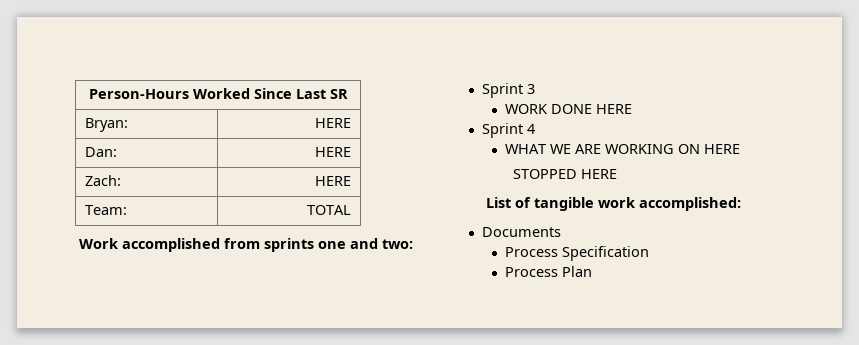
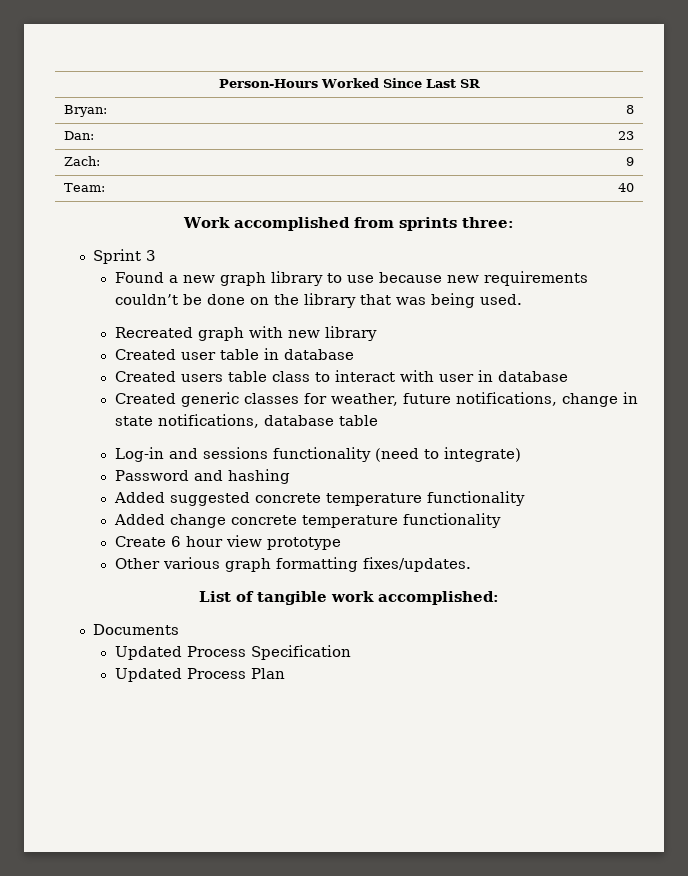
- Bryan: | HERE
+ Bryan: | 8
- Dan: | HERE
+ Dan: | 23
- Zach: | HERE
+ Zach: | 9
- Team: | TOTAL
+ Team: | 40
- Work accomplished from sprints one and two:
+ Work accomplished from sprints three:
- WORK DONE HERE
- Sprint 4
- WHAT WE ARE WORKING ON HERE
- STOPPED HERE
+ Found a new graph library to use because new requirements couldn’t be done on the library that was being used.
+ Recreated graph with new library
+ Created user table in database
+ Created users table class to interact with user in database
+ Created generic classes for weather, future notifications, change in state notifications, database table
+ Log-in and sessions functionality (need to integrate)
+ Password and hashing
+ Added suggested concrete temperature functionality
+ Added change concrete temperature functionality
+ Create 6 hour view prototype
+ Other various graph formatting fixes/updates.
- Process Specification
+ Updated Process Specification
- Process Plan
+ Updated Process Plan

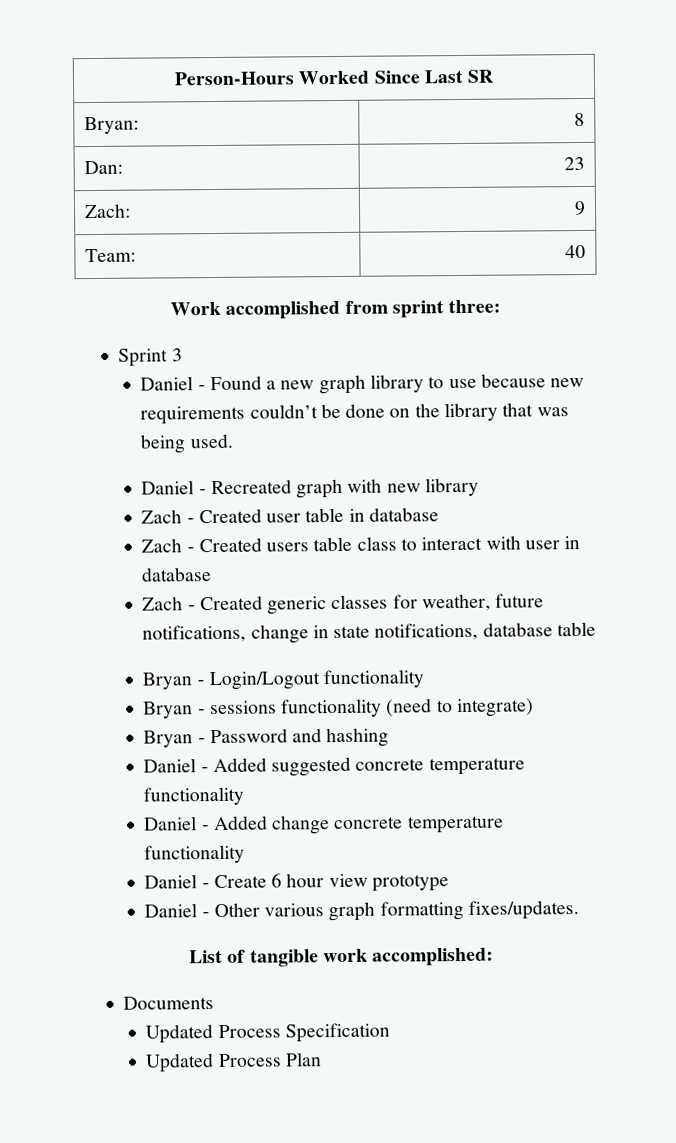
- Work accomplished from sprints three:
+ Work accomplished from sprint three:
- Found a new graph library to use because new requirements couldn’t be done on the library that was being used.
+ Daniel - Found a new graph library to use because new requirements couldn’t be done on the library that was being used.
- Recreated graph with new library
+ Daniel - Recreated graph with new library
- Created user table in database
+ Zach - Created user table in database
- Created users table class to interact with user in database
+ Zach - Created users table class to interact with user in database
- Created generic classes for weather, future notifications, change in state notifications, database table
+ Zach - Created generic classes for weather, future notifications, change in state notifications, database table
- Log-in and sessions functionality (need to integrate)
+ Bryan - Login/Logout functionality
+ Bryan - sessions functionality (need to integrate)
- Password and hashing
+ Bryan - Password and hashing
- Added suggested concrete temperature functionality
+ Daniel - Added suggested concrete temperature functionality
- Added change concrete temperature functionality
+ Daniel - Added change concrete temperature functionality
- Create 6 hour view prototype
+ Daniel - Create 6 hour view prototype
- Other various graph formatting fixes/updates.
+ Daniel - Other various graph formatting fixes/updates.

